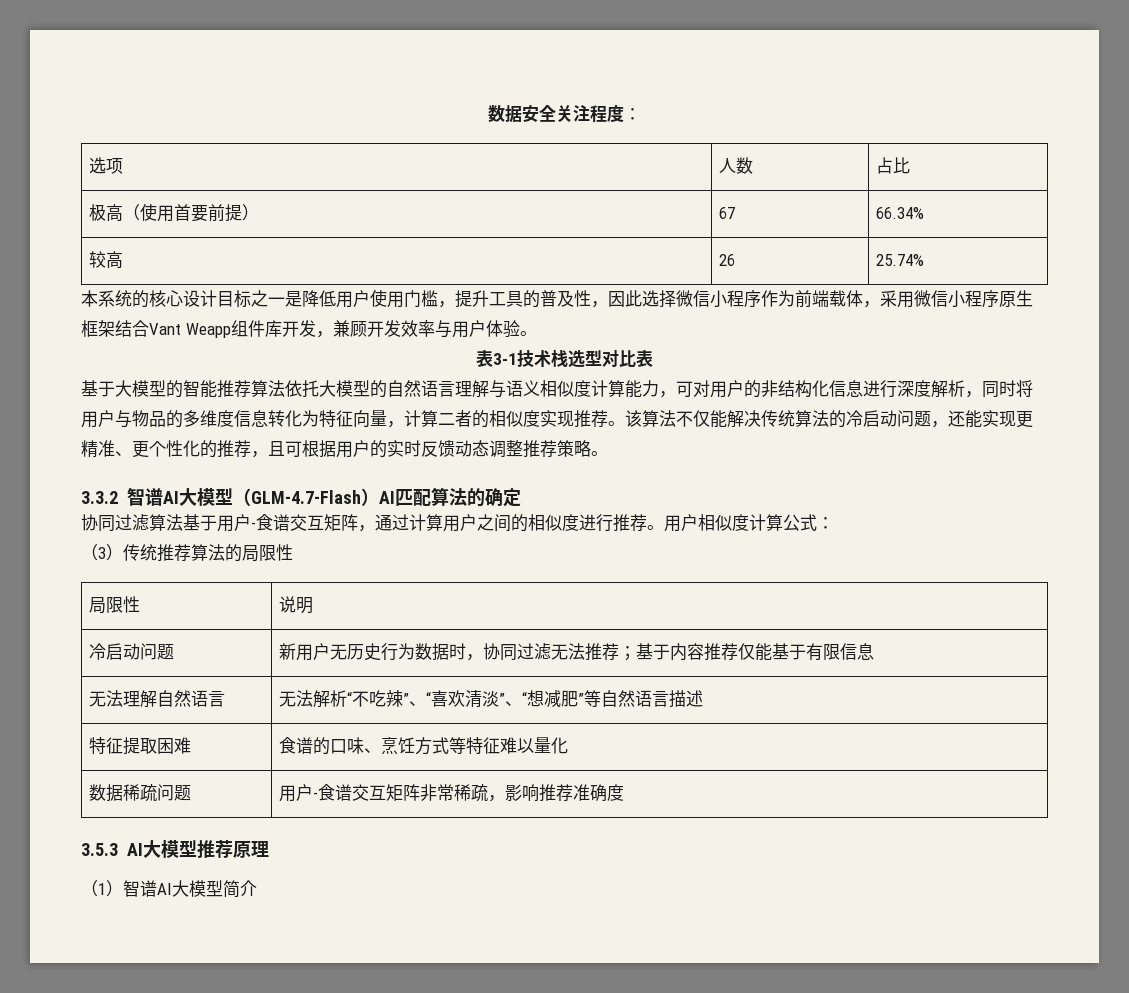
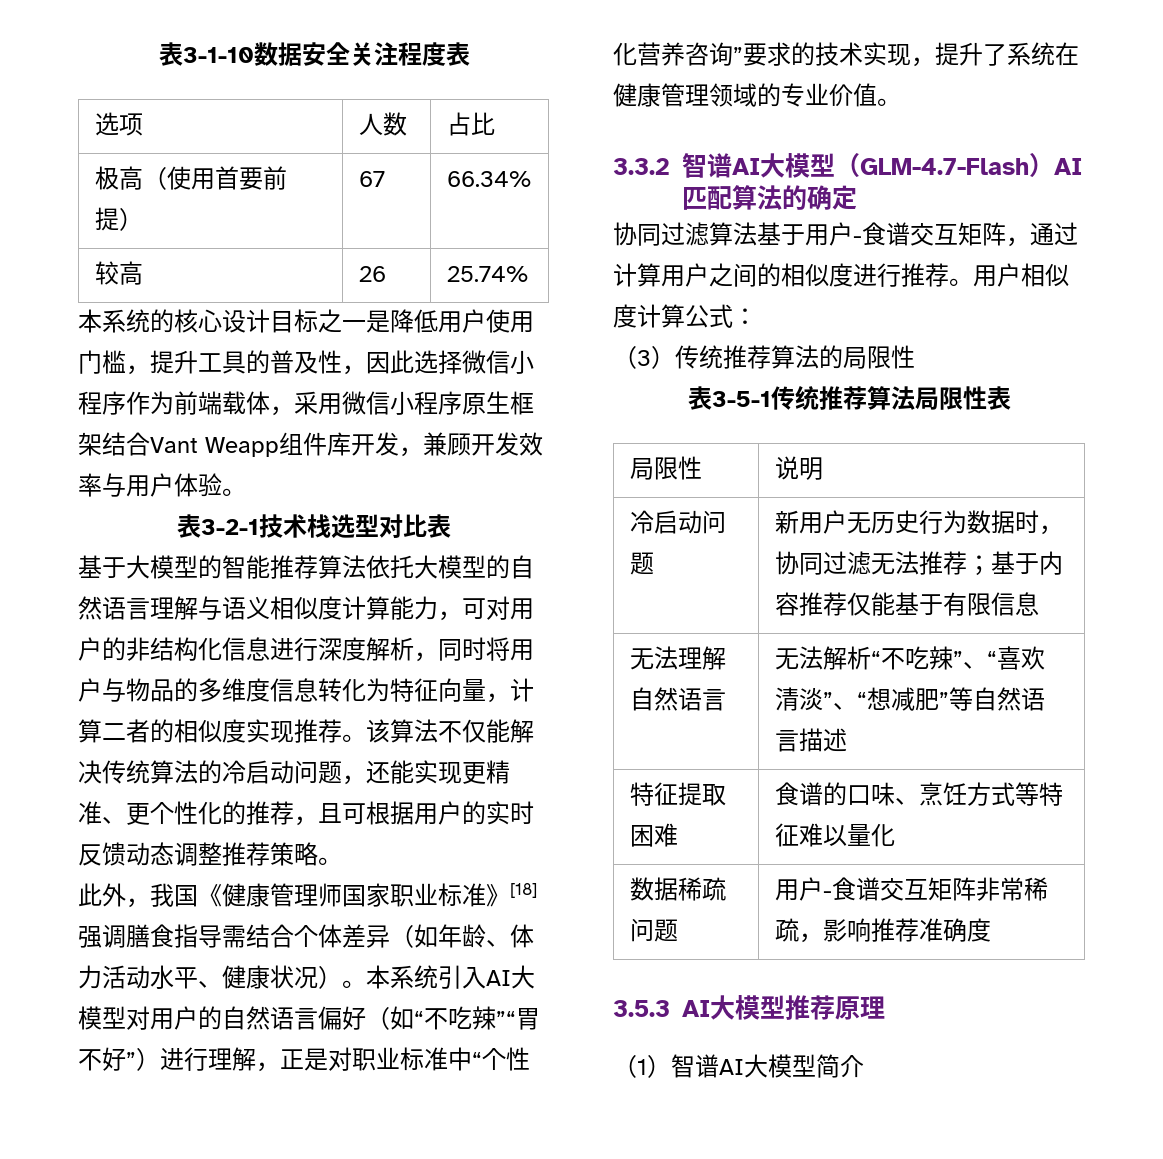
- 数据安全关注程度：
+ 表3-1-10数据安全关注程度表
- 表3-1技术栈选型对比表
+ 表3-2-1技术栈选型对比表
+ 此外，我国《健康管理师国家职业标准》[18]强调膳食指导需结合个体差异（如年龄、体力活动水平、健康状况）。本系统引入AI大模型对用户的自然语言偏好（如“不吃辣”“胃不好”）进行理解，正是对职业标准中“个性化营养咨询”要求的技术实现，提升了系统在健康管理领域的专业价值。
+ 表3-5-1传统推荐算法局限性表

